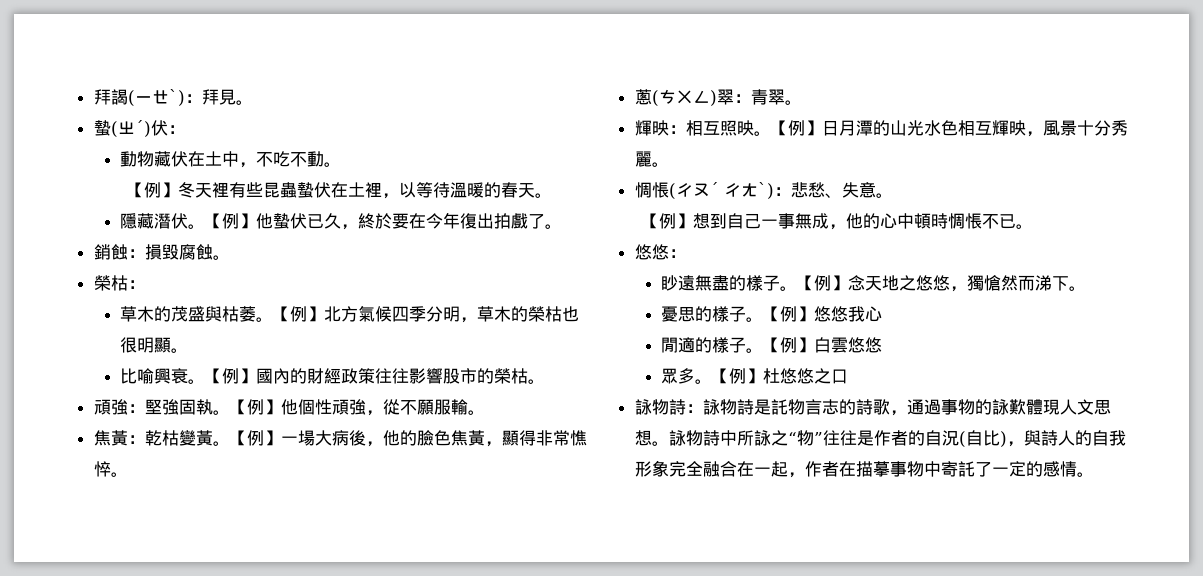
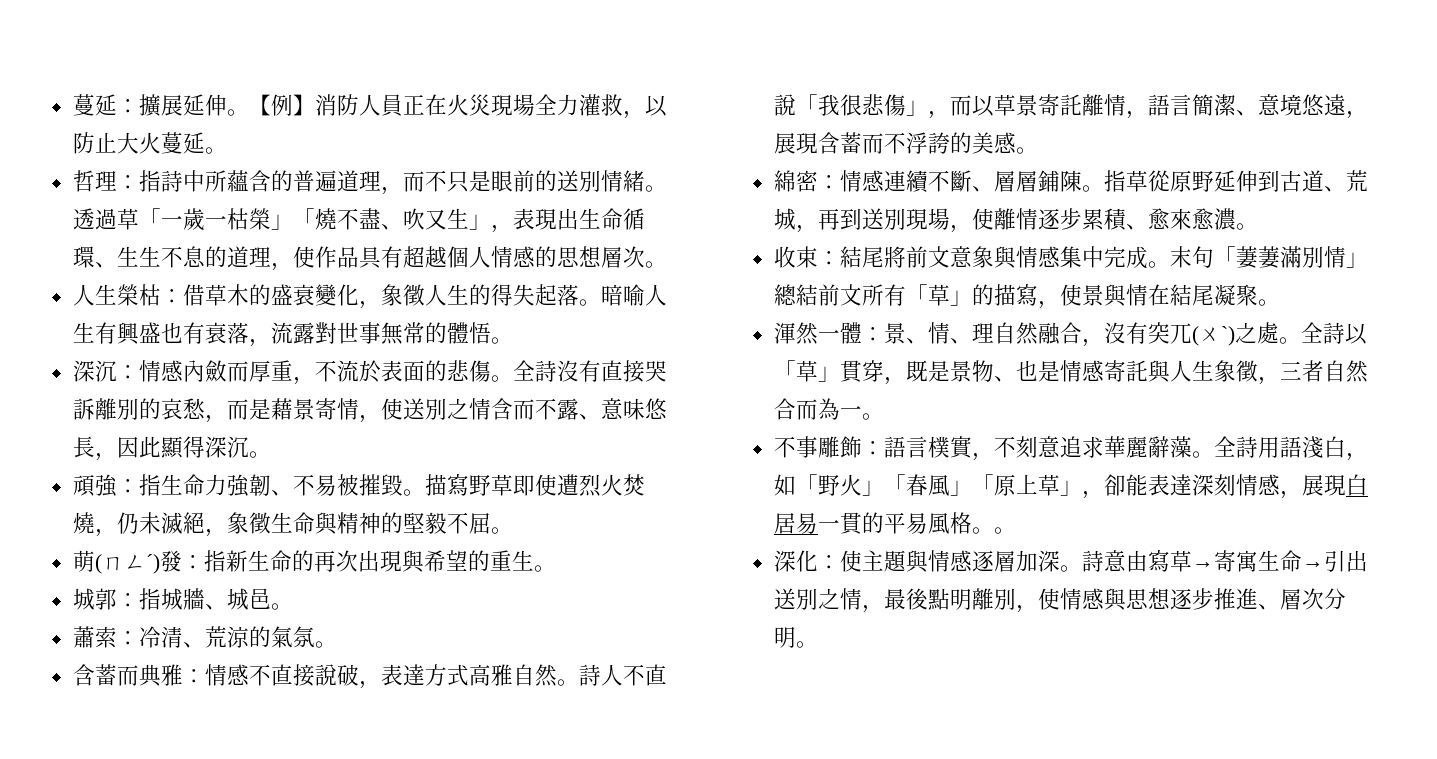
- 拜謁(ㄧㄝˋ)：拜見。
- 蟄(ㄓˊ)伏：
- 動物藏伏在土中，不吃不動。
- 【例】冬天裡有些昆蟲蟄伏在土裡，以等待溫暖的春天。
- 隱藏潛伏。【例】他蟄伏已久，終於要在今年復出拍戲了。
- 銷蝕：損毀腐蝕。
- 榮枯：
- 草木的茂盛與枯萎。【例】北方氣候四季分明，草木的榮枯也很明顯。
- 比喻興衰。【例】國內的財經政策往往影響股市的榮枯。
- 頑強：堅強固執。【例】他個性頑強，從不願服輸。
- 焦黃：乾枯變黃。【例】一場大病後，他的臉色焦黃，顯得非常憔悴。
- 蔥(ㄘㄨㄥ)翠：青翠。
- 輝映：相互照映。【例】日月潭的山光水色相互輝映，風景十分秀麗。
- 惆悵(ㄔㄡˊ ㄔㄤˋ)：悲愁、失意。
- 【例】想到自己一事無成，他的心中頓時惆悵不已。
- 悠悠：
- 眇遠無盡的樣子。【例】念天地之悠悠，獨愴然而涕下。
- 憂思的樣子。【例】悠悠我心
- 閒適的樣子。【例】白雲悠悠
- 眾多。【例】杜悠悠之口
- 詠物詩：詠物詩是託物言志的詩歌，通過事物的詠歎體現人文思想。詠物詩中所詠之“物”往往是作者的自況(自比)，與詩人的自我形象完全融合在一起，作者在描摹事物中寄託了一定的感情。
+ 蔓延：擴展延伸。【例】消防人員正在火災現場全力灌救，以防止大火蔓延。
+ 哲理：指詩中所蘊含的普遍道理，而不只是眼前的送別情緒。透過草「一歲一枯榮」「燒不盡、吹又生」，表現出生命循環、生生不息的道理，使作品具有超越個人情感的思想層次。
+ 人生榮枯：借草木的盛衰變化，象徵人生的得失起落。暗喻人生有興盛也有衰落，流露對世事無常的體悟。
+ 深沉：情感內斂而厚重，不流於表面的悲傷。全詩沒有直接哭訴離別的哀愁，而是藉景寄情，使送別之情含而不露、意味悠長，因此顯得深沉。
+ 頑強：指生命力強韌、不易被摧毀。描寫野草即使遭烈火焚燒，仍未滅絕，象徵生命與精神的堅毅不屈。
+ 萌(ㄇㄥˊ)發：指新生命的再次出現與希望的重生。
+ 城郭：指城牆、城邑。
+ 蕭索：冷清、荒涼的氣氛。
+ 含蓄而典雅：情感不直接說破，表達方式高雅自然。詩人不直說「我很悲傷」，而以草景寄託離情，語言簡潔、意境悠遠，展現含蓄而不浮誇的美感。
+ 綿密：情感連續不斷、層層鋪陳。指草從原野延伸到古道、荒城，再到送別現場，使離情逐步累積、愈來愈濃。
+ 收束：結尾將前文意象與情感集中完成。末句「萋萋滿別情」總結前文所有「草」的描寫，使景與情在結尾凝聚。
+ 渾然一體：景、情、理自然融合，沒有突兀(ㄨˋ)之處。全詩以「草」貫穿，既是景物、也是情感寄託與人生象徵，三者自然合而為一。
+ 不事雕飾：語言樸實，不刻意追求華麗辭藻。全詩用語淺白，如「野火」「春風」「原上草」，卻能表達深刻情感，展現白居易一貫的平易風格。。
+ 深化：使主題與情感逐層加深。詩意由寫草→寄寓生命→引出送別之情，最後點明離別，使情感與思想逐步推進、層次分明。

